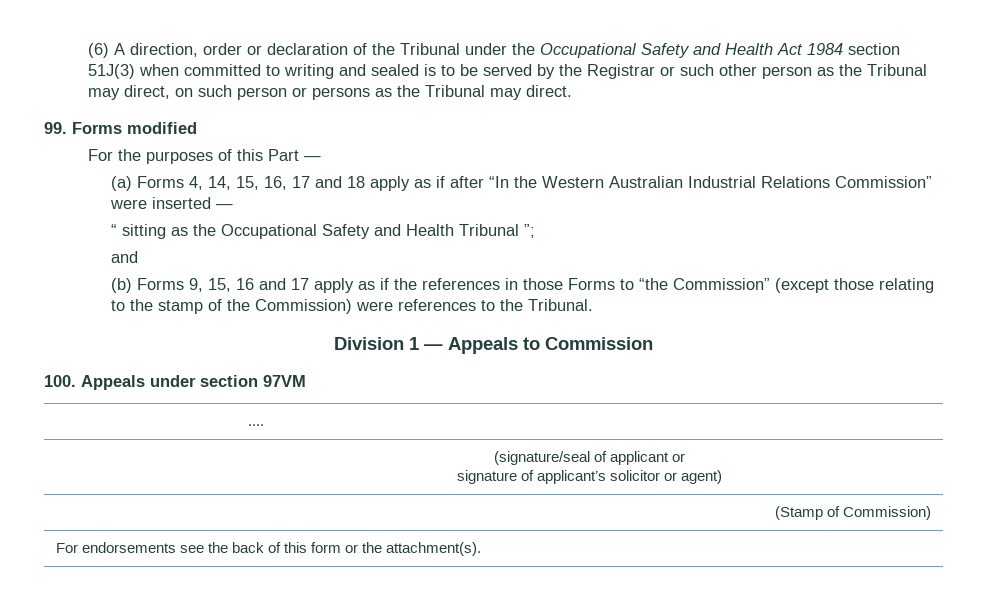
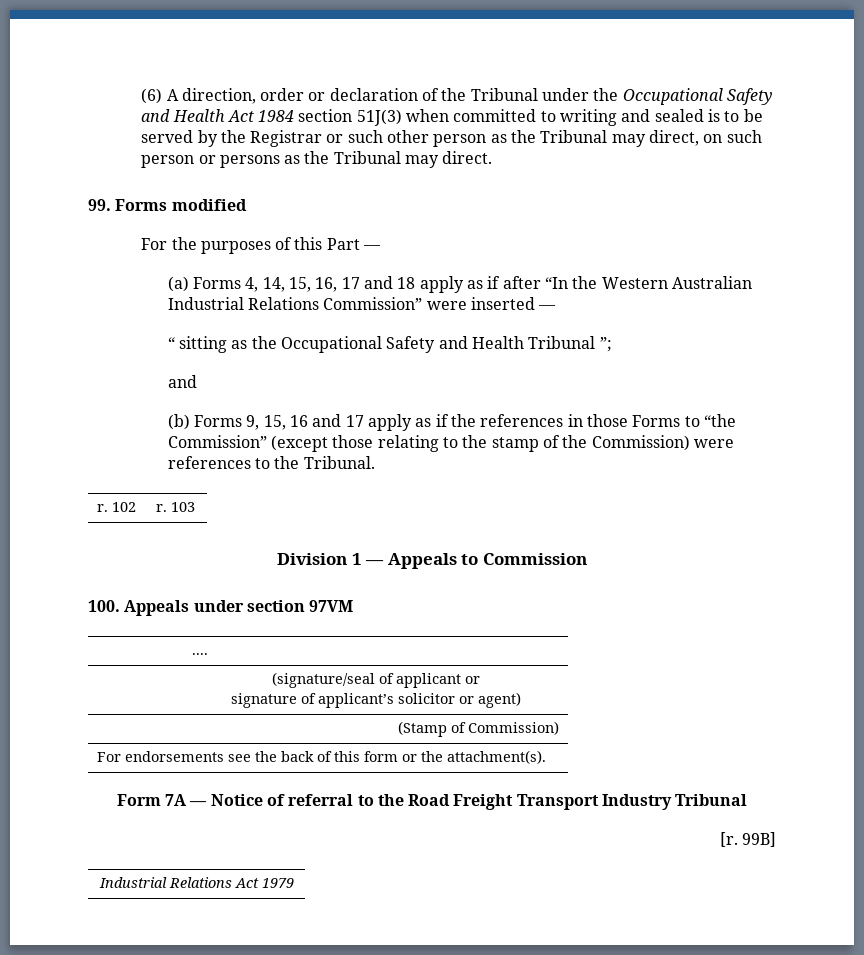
+ r. 102 | r. 103
+ Form 7A — Notice of referral to the Road Freight Transport Industry Tribunal
+ [r. 99B]
+ Industrial Relations Act 1979

